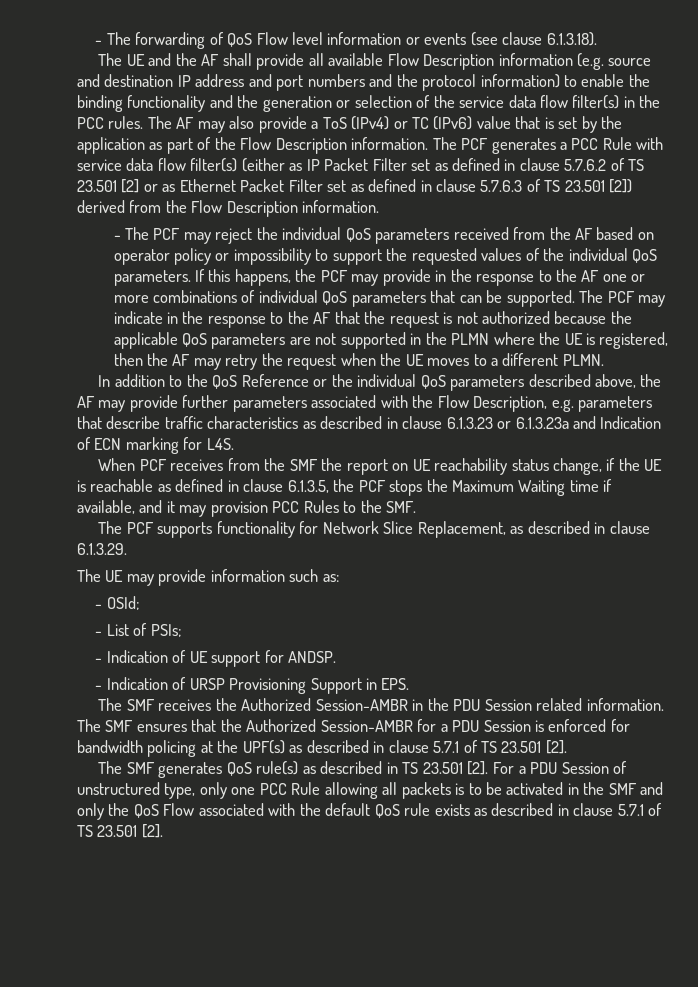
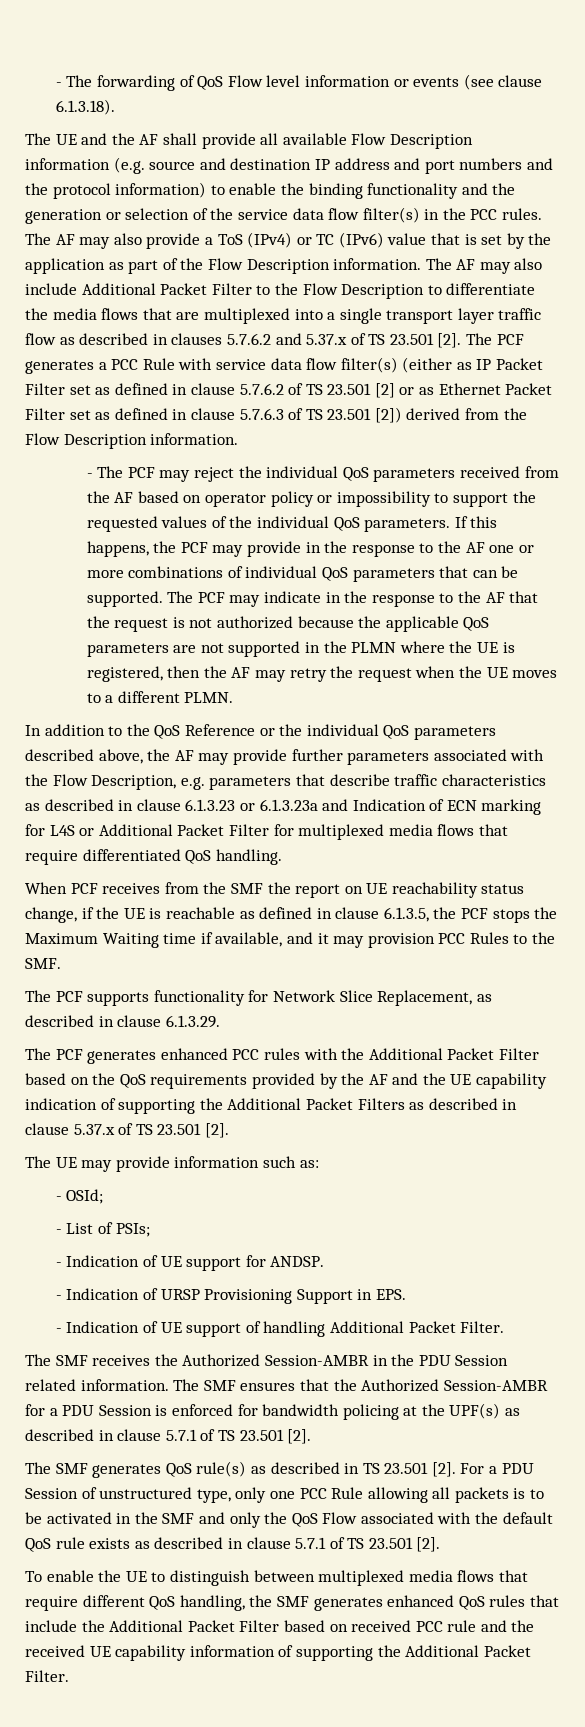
- The PCF generates a PCC Rule with service data flow filter(s) (either as IP Packet Filter set as defined in clause 5.7.6.2 of TS 23.501 [2] or as Ethernet Packet Filter set as defined in clause 5.7.6.3 of TS 23.501 [2]) derived from the Flow Description information.
+ The AF may also include Additional Packet Filter to the Flow Description to differentiate the media flows that are multiplexed into a single transport layer traffic flow as described in clauses 5.7.6.2 and 5.37.x of TS 23.501 [2]. The PCF generates a PCC Rule with service data flow filter(s) (either as IP Packet Filter set as defined in clause 5.7.6.2 of TS 23.501 [2] or as Ethernet Packet Filter set as defined in clause 5.7.6.3 of TS 23.501 [2]) derived from the Flow Description information.
- In addition to the QoS Reference or the individual QoS parameters described above, the AF may provide further parameters associated with the Flow Description, e.g. parameters that describe traffic characteristics as described in clause 6.1.3.23 or 6.1.3.23a and Indication of ECN marking for L4S.
+ In addition to the QoS Reference or the individual QoS parameters described above, the AF may provide further parameters associated with the Flow Description, e.g. parameters that describe traffic characteristics as described in clause 6.1.3.23 or 6.1.3.23a and Indication of ECN marking for L4S or Additional Packet Filter for multiplexed media flows that require differentiated QoS handling.
+ The PCF generates enhanced PCC rules with the Additional Packet Filter based on the QoS requirements provided by the AF and the UE capability indication of supporting the Additional Packet Filters as described in clause 5.37.x of TS 23.501 [2].
+ - Indication of UE support of handling Additional Packet Filter.
+ To enable the UE to distinguish between multiplexed media flows that require different QoS handling, the SMF generates enhanced QoS rules that include the Additional Packet Filter based on received PCC rule and the received UE capability information of supporting the Additional Packet Filter.

